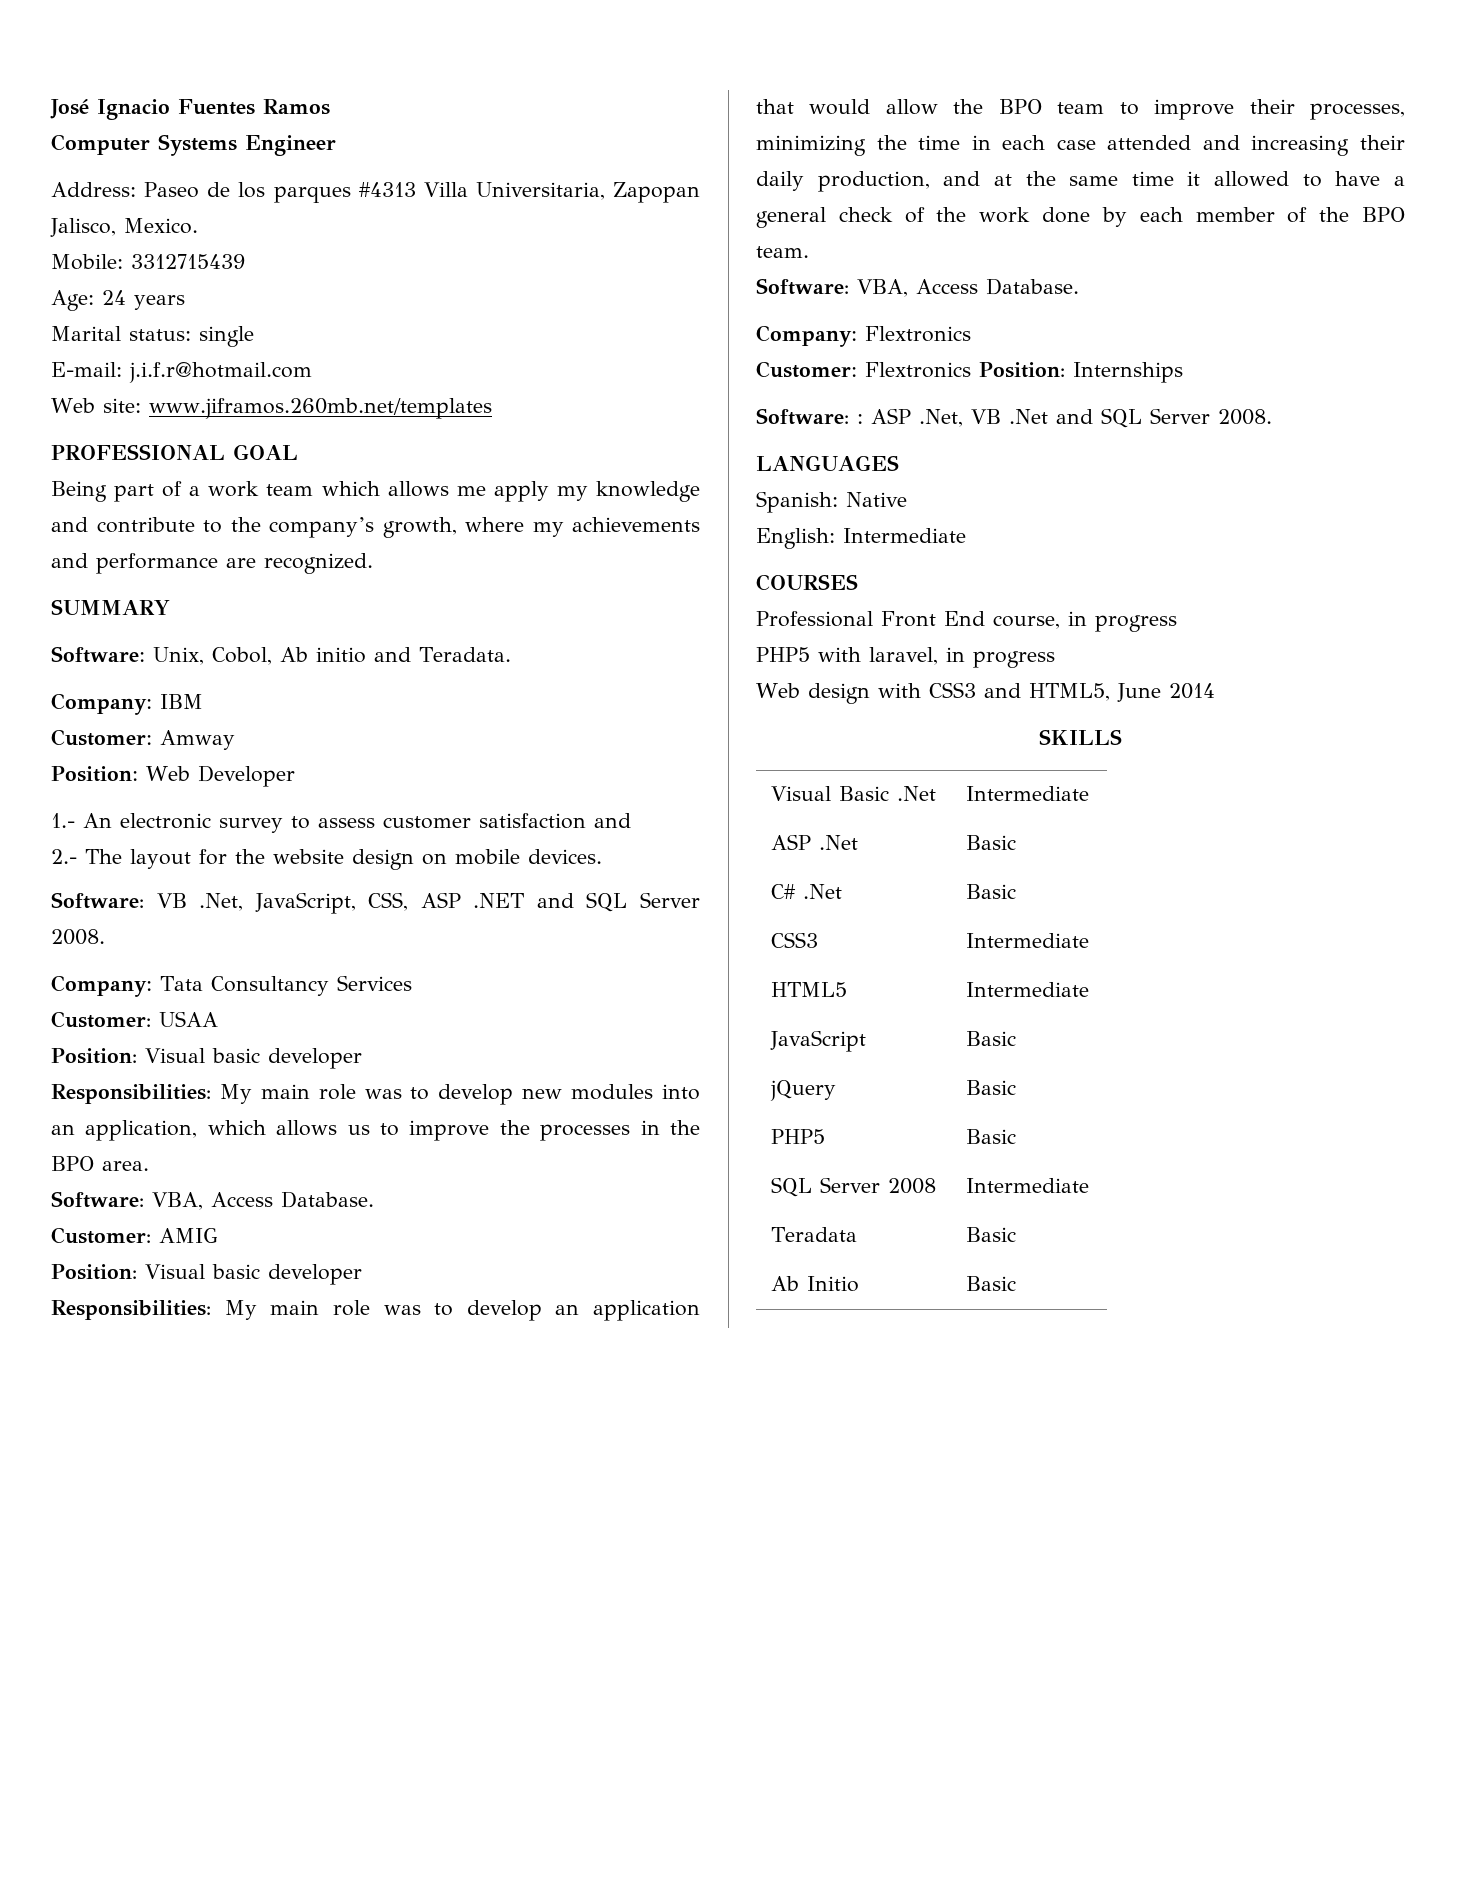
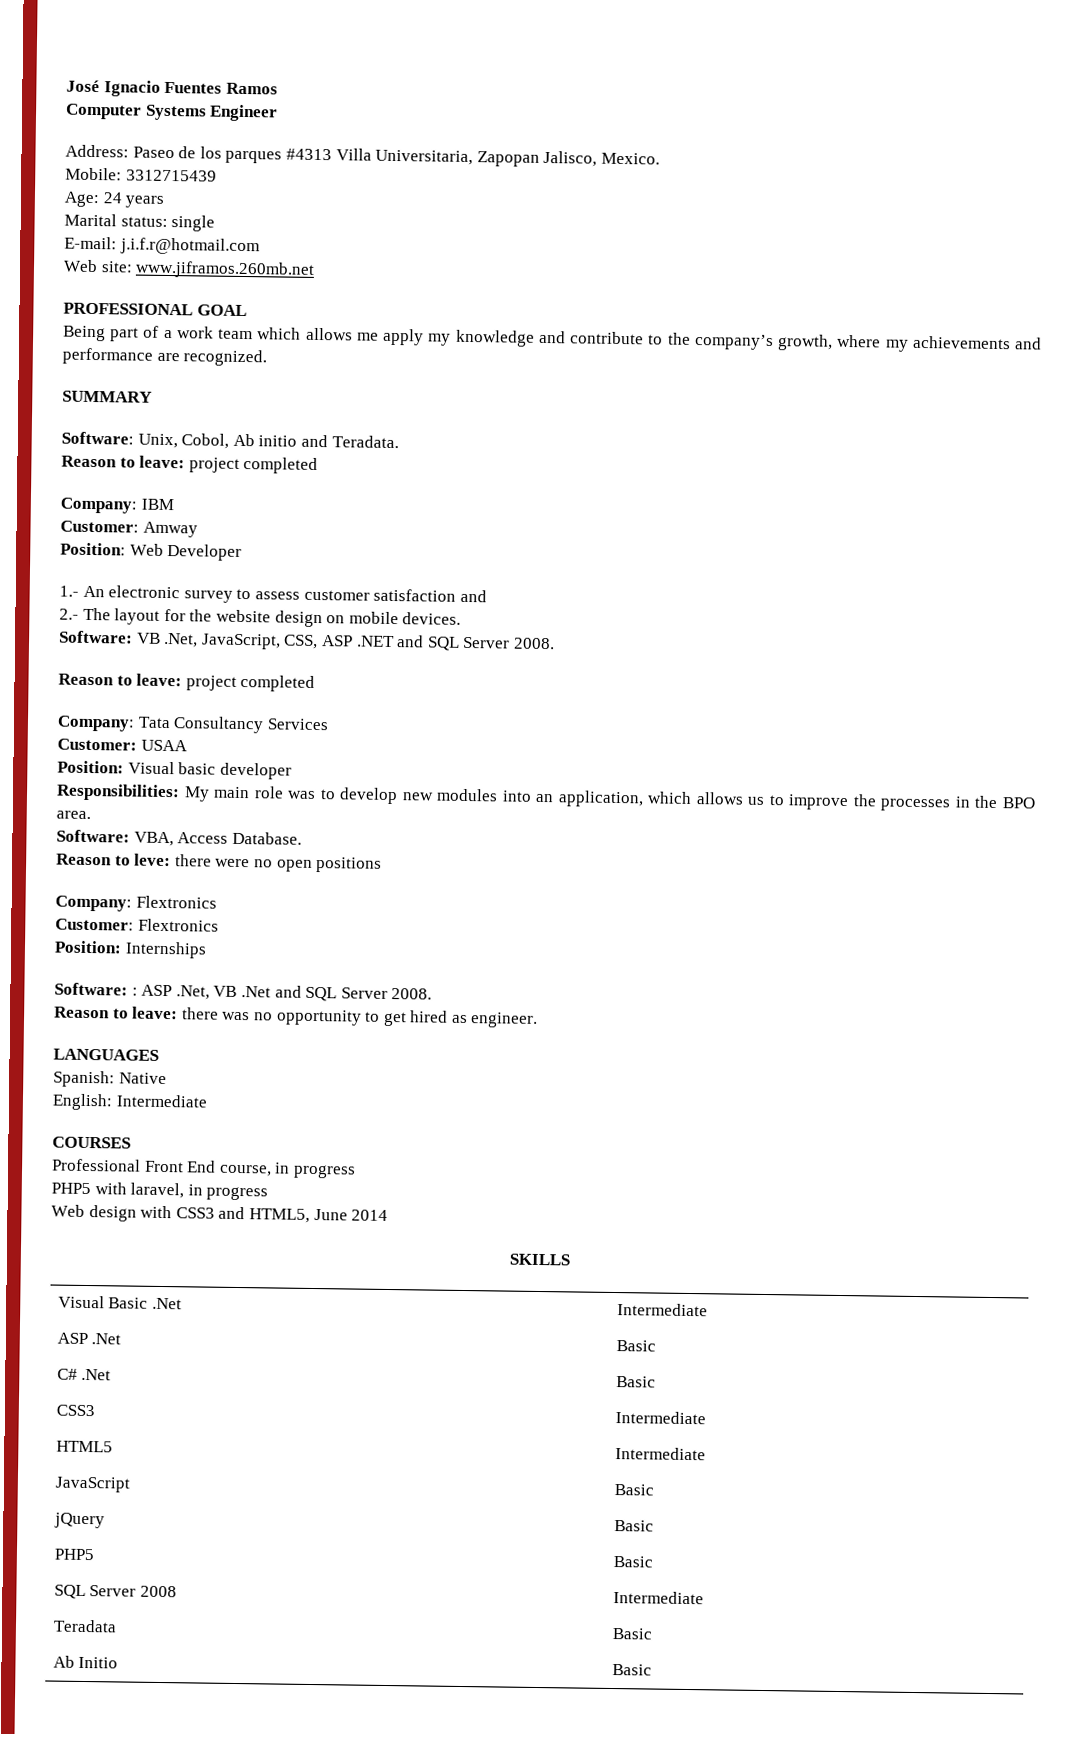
- Web site: www.jiframos.260mb.net/templates
+ Web site: www.jiframos.260mb.net
  Software: Unix, Cobol, Ab initio and Teradata.
+ Reason to leave: project completed
  Software: VB .Net, JavaScript, CSS, ASP .NET and SQL Server 2008.
+ Reason to leave: project completed
- Customer: AMIG
- Position: Visual basic developer
- Responsibilities: My main role was to develop an application that would allow the BPO team to improve their processes, minimizing the time in each case attended and increasing their daily production, and at the same time it allowed to have a general check of the work done by each member of the BPO team.
- Software: VBA, Access Database.
+ Reason to leve: there were no open positions
- Customer: Flextronics Position: Internships
+ Customer: Flextronics
+ Position: Internships
+ Reason to leave: there was no opportunity to get hired as engineer.

